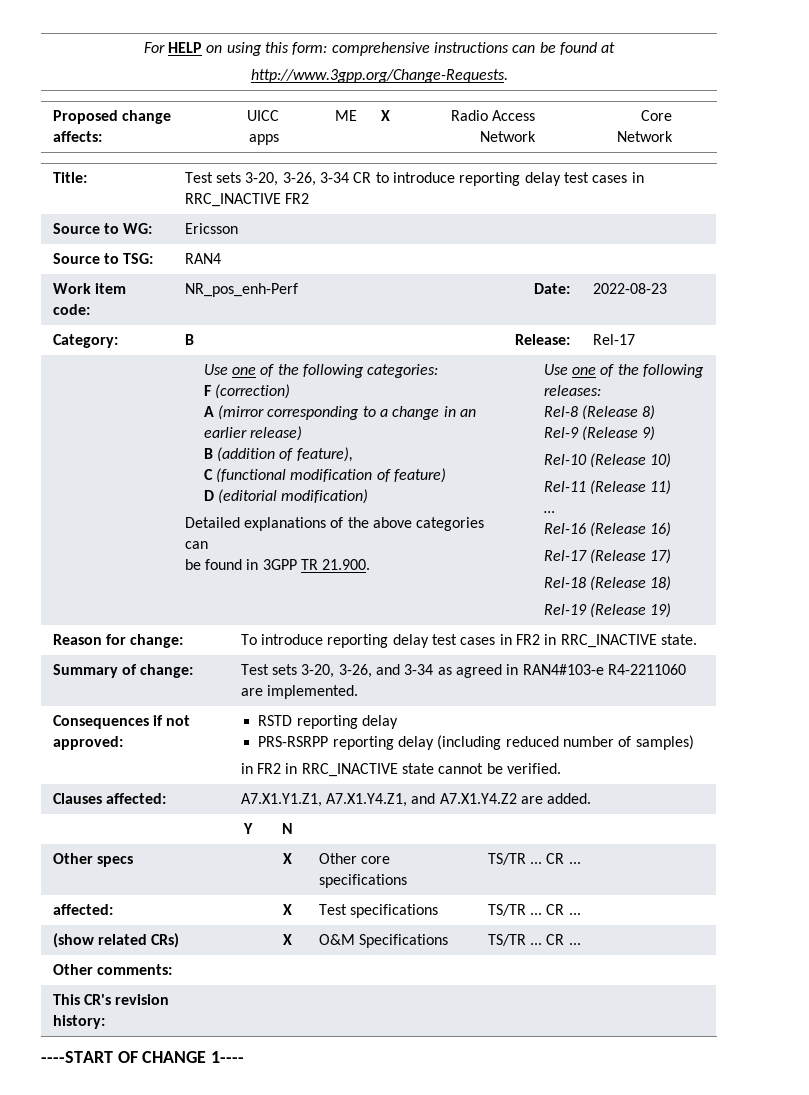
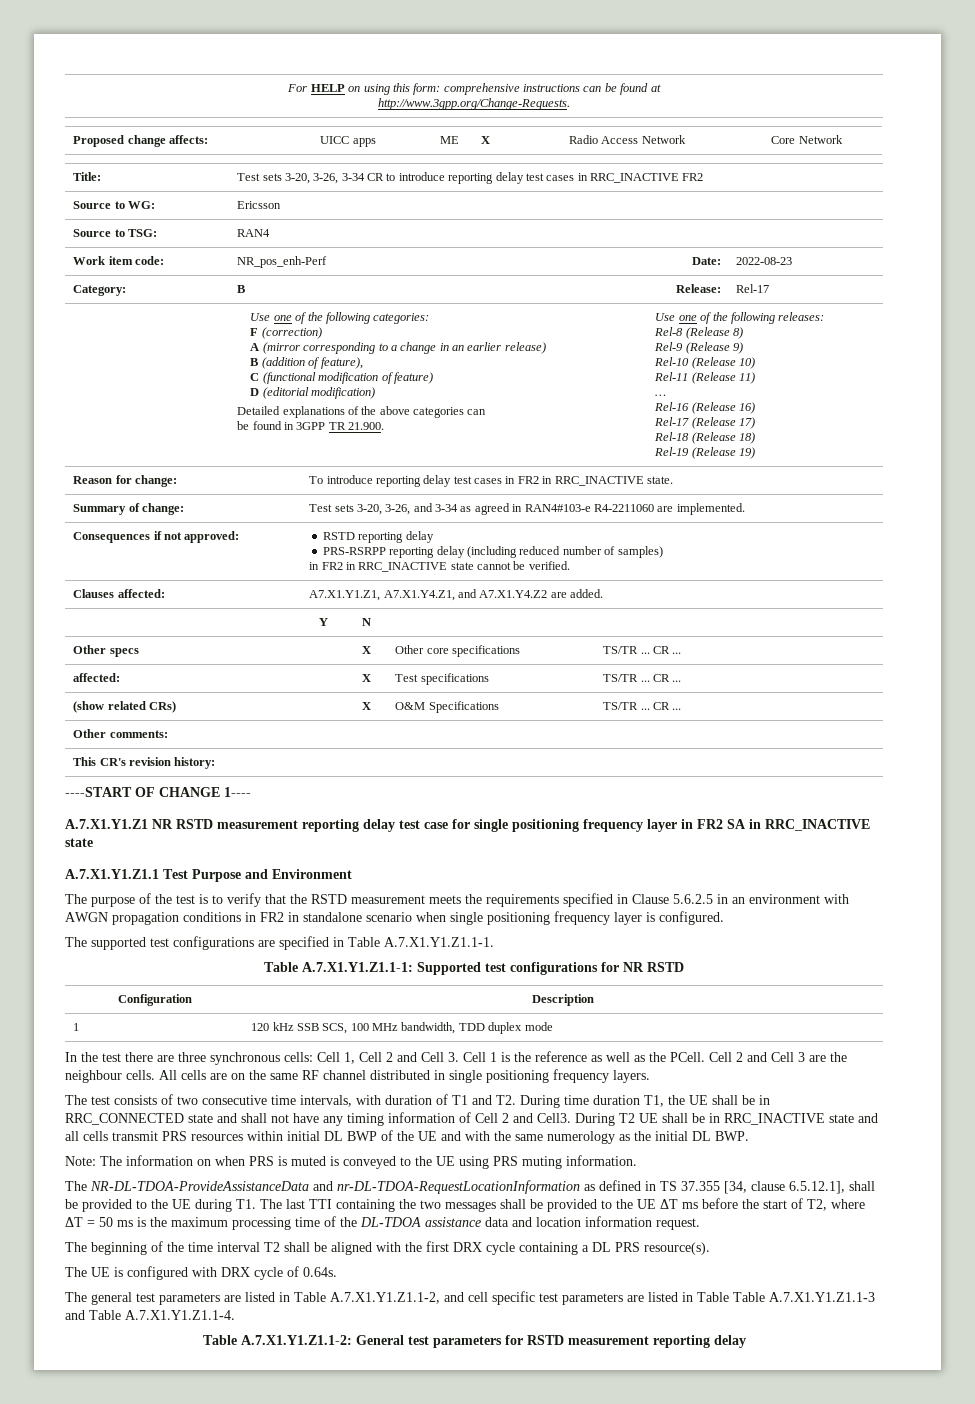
+ A.7.X1.Y1.Z1 NR RSTD measurement reporting delay test case for single positioning frequency layer in FR2 SA in RRC_INACTIVE state
+ A.7.X1.Y1.Z1.1 Test Purpose and Environment
+ The purpose of the test is to verify that the RSTD measurement meets the requirements specified in Clause 5.6.2.5 in an environment with AWGN propagation conditions in FR2 in standalone scenario when single positioning frequency layer is configured.
+ The supported test configurations are specified in Table A.7.X1.Y1.Z1.1-1.
+ Table A.7.X1.Y1.Z1.1-1: Supported test configurations for NR RSTD
+ Configuration | Description
+ 1 | 120 kHz SSB SCS, 100 MHz bandwidth, TDD duplex mode
+ In the test there are three synchronous cells: Cell 1, Cell 2 and Cell 3. Cell 1 is the reference as well as the PCell. Cell 2 and Cell 3 are the neighbour cells. All cells are on the same RF channel distributed in single positioning frequency layers.
+ The test consists of two consecutive time intervals, with duration of T1 and T2. During time duration T1, the UE shall be in RRC_CONNECTED state and shall not have any timing information of Cell 2 and Cell3. During T2 UE shall be in RRC_INACTIVE state and all cells transmit PRS resources within initial DL BWP of the UE and with the same numerology as the initial DL BWP.
+ Note: The information on when PRS is muted is conveyed to the UE using PRS muting information.
+ The NR-DL-TDOA-ProvideAssistanceData and nr-DL-TDOA-RequestLocationInformation as defined in TS 37.355 [34, clause 6.5.12.1], shall be provided to the UE during T1. The last TTI containing the two messages shall be provided to the UE ΔT ms before the start of T2, where ΔT = 50 ms is the maximum processing time of the DL-TDOA assistance data and location information request.
+ The beginning of the time interval T2 shall be aligned with the first DRX cycle containing a DL PRS resource(s).
+ The UE is configured with DRX cycle of 0.64s.
+ The general test parameters are listed in Table A.7.X1.Y1.Z1.1-2, and cell specific test parameters are listed in Table Table A.7.X1.Y1.Z1.1-3 and Table A.7.X1.Y1.Z1.1-4.
+ Table A.7.X1.Y1.Z1.1-2: General test parameters for RSTD measurement reporting delay

